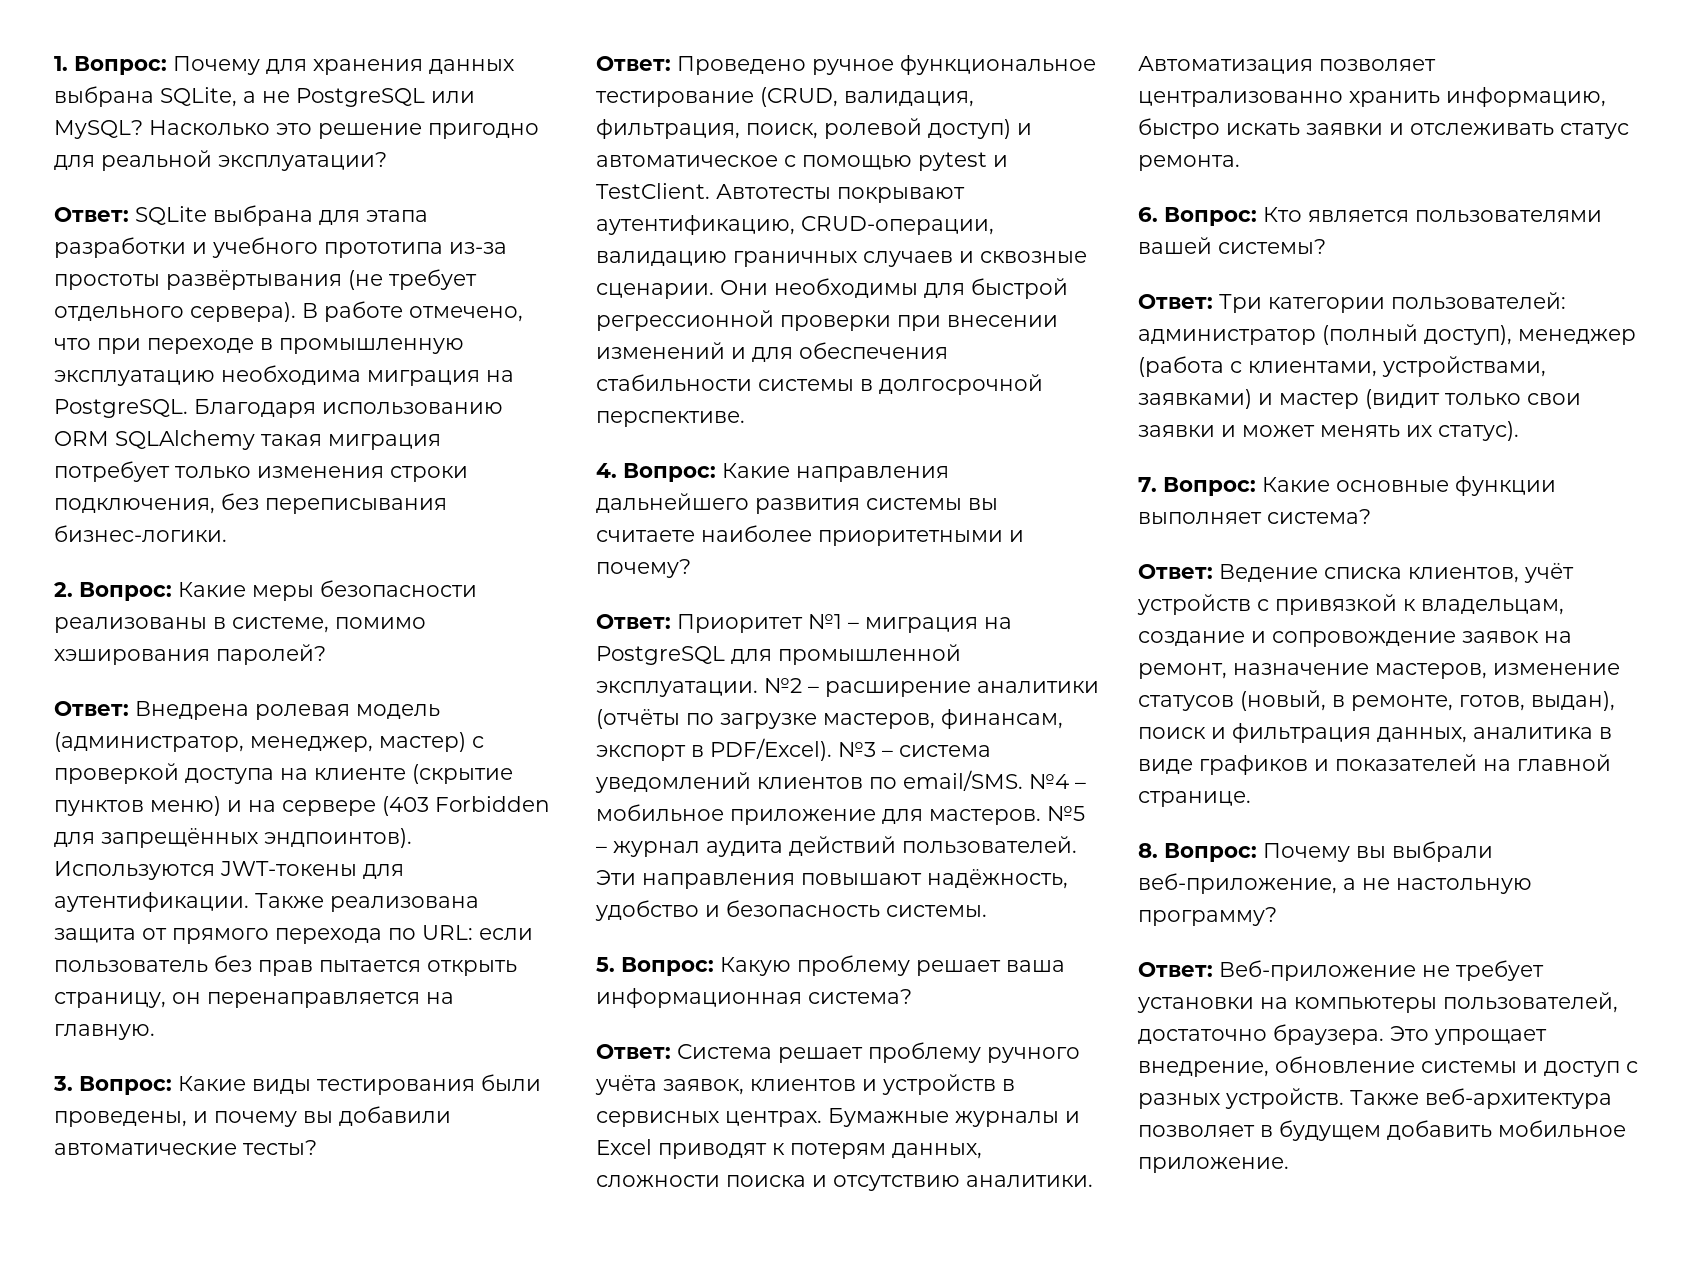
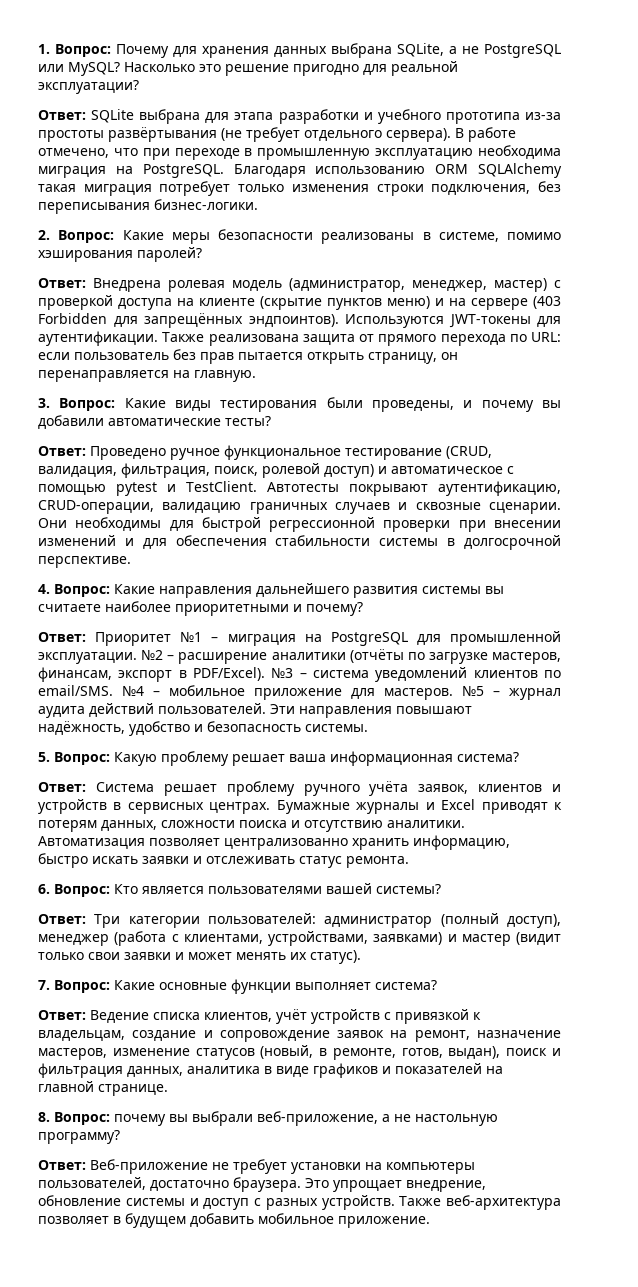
- 8. Вопрос: Почему вы выбрали веб-приложение, а не настольную программу?
+ 8. Вопрос: почему вы выбрали веб-приложение, а не настольную программу?

